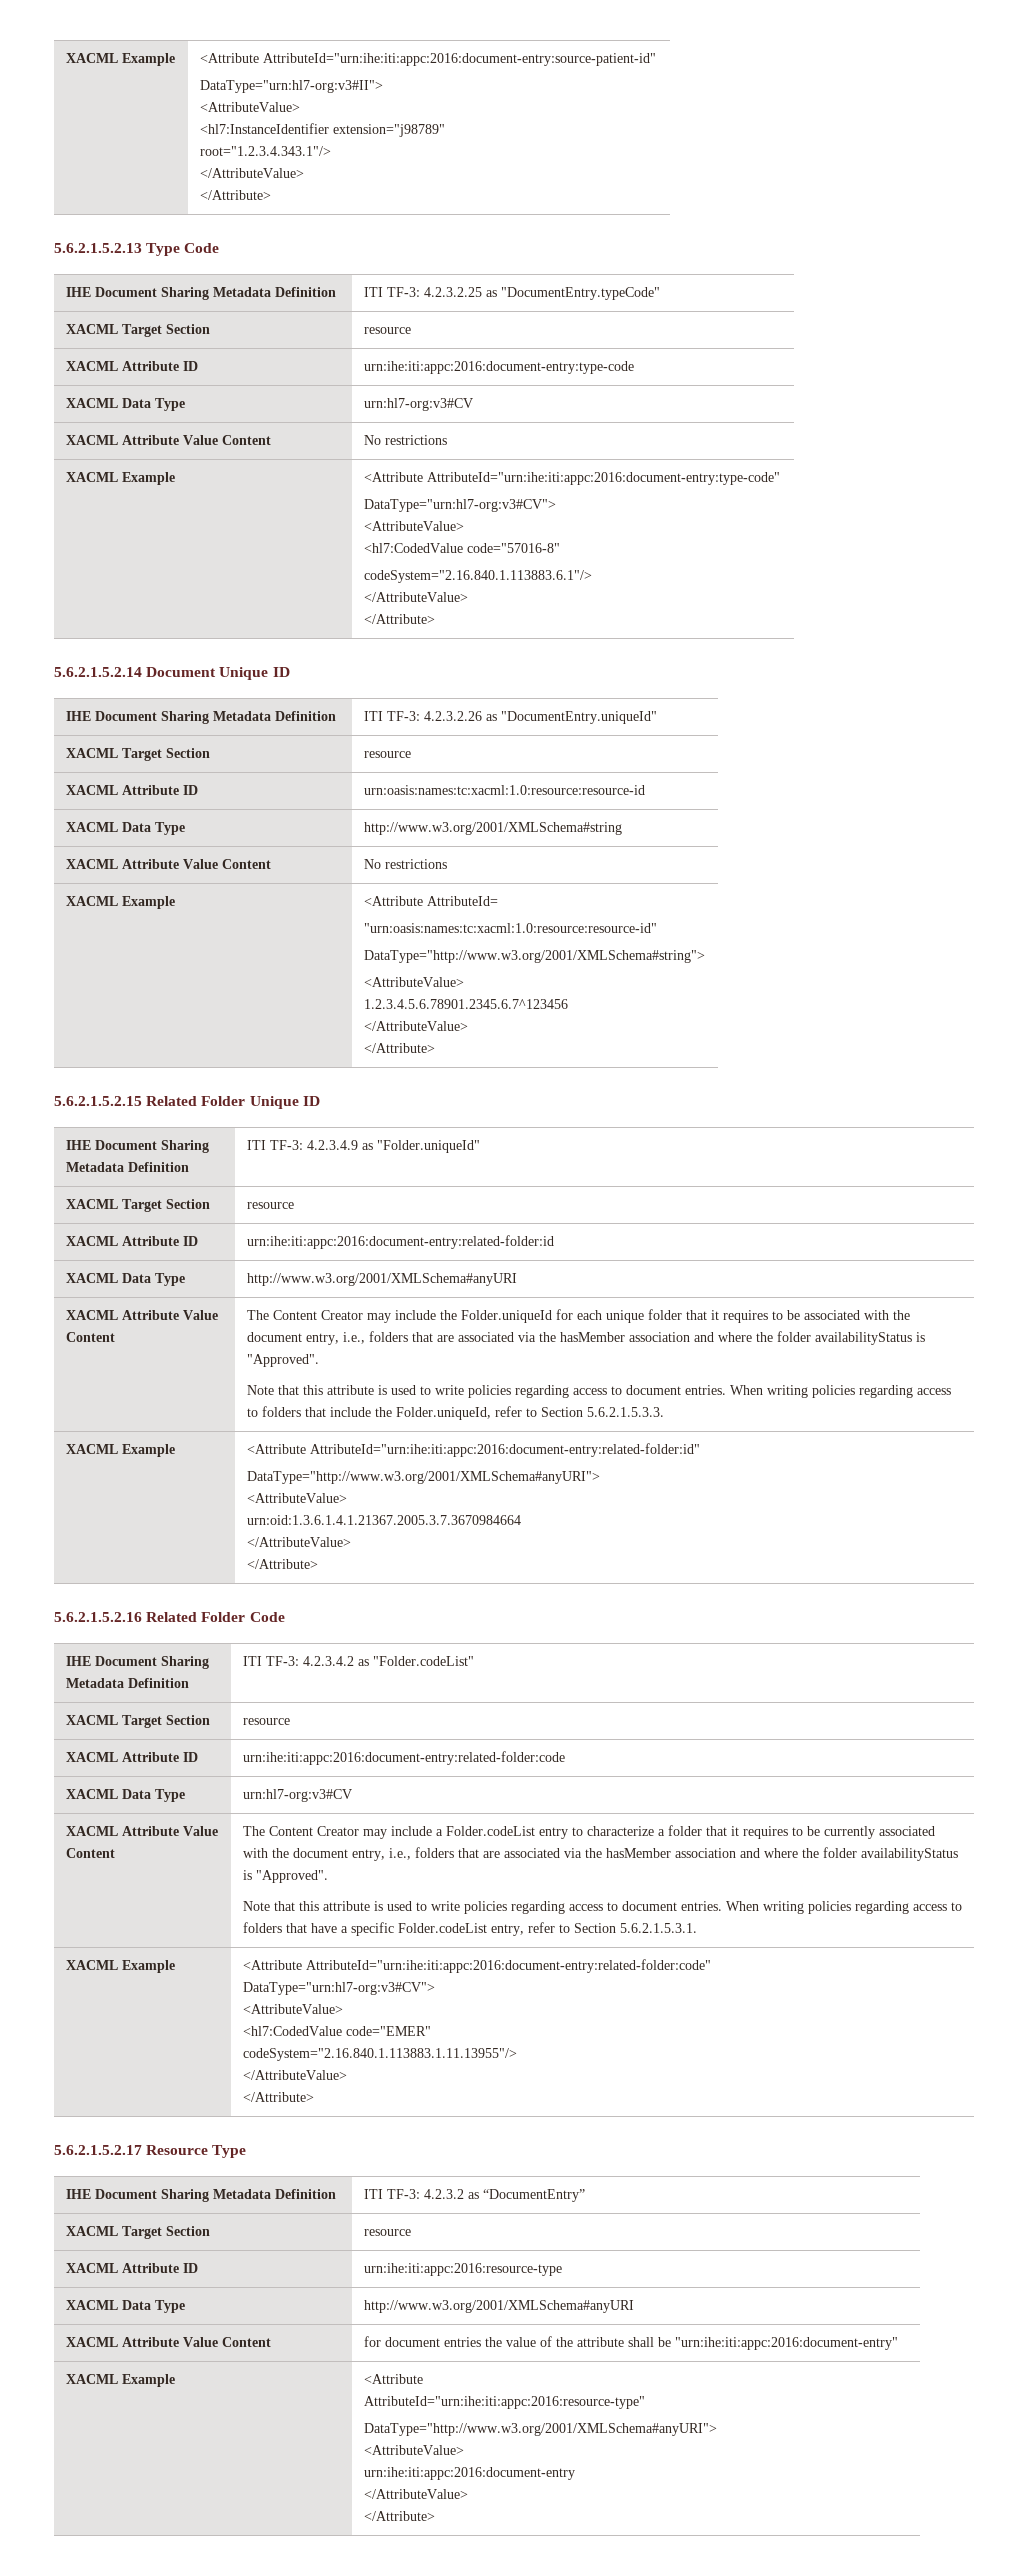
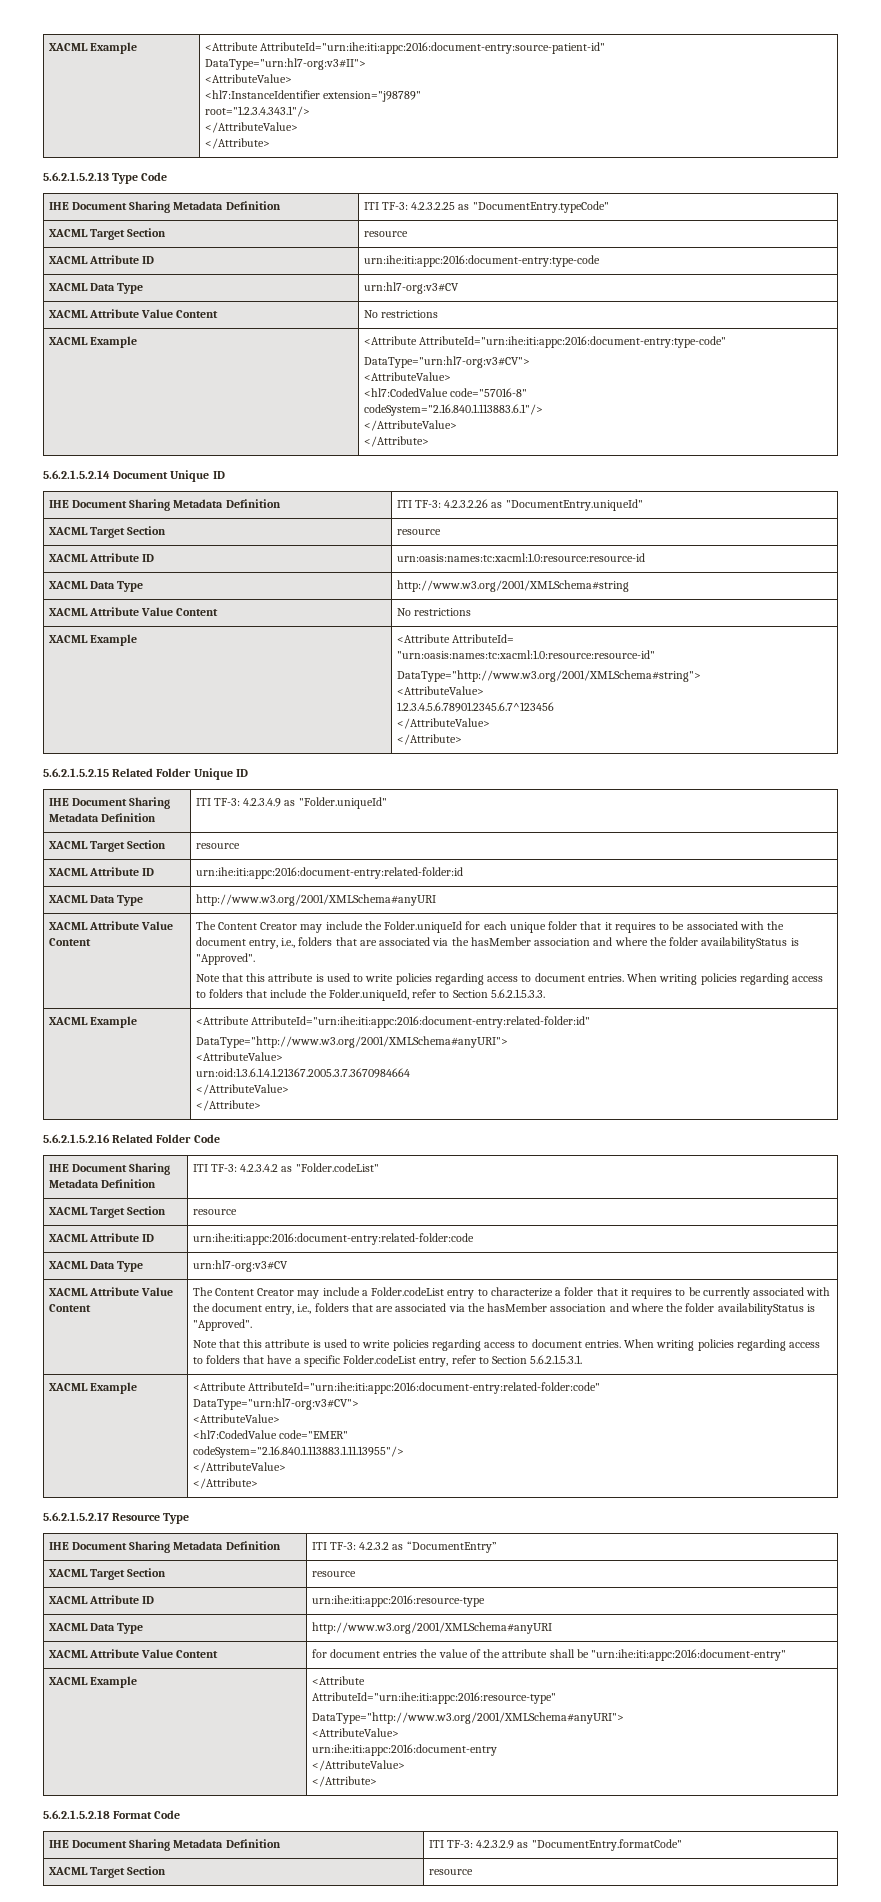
+ 5.6.2.1.5.2.18 Format Code
+ IHE Document Sharing Metadata Definition | ITI TF-3: 4.2.3.2.9 as "DocumentEntry.formatCode"
+ XACML Target Section | resource

